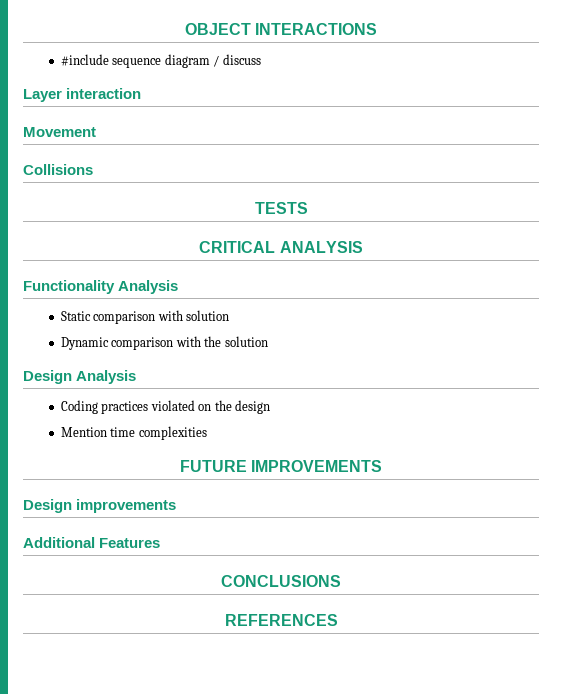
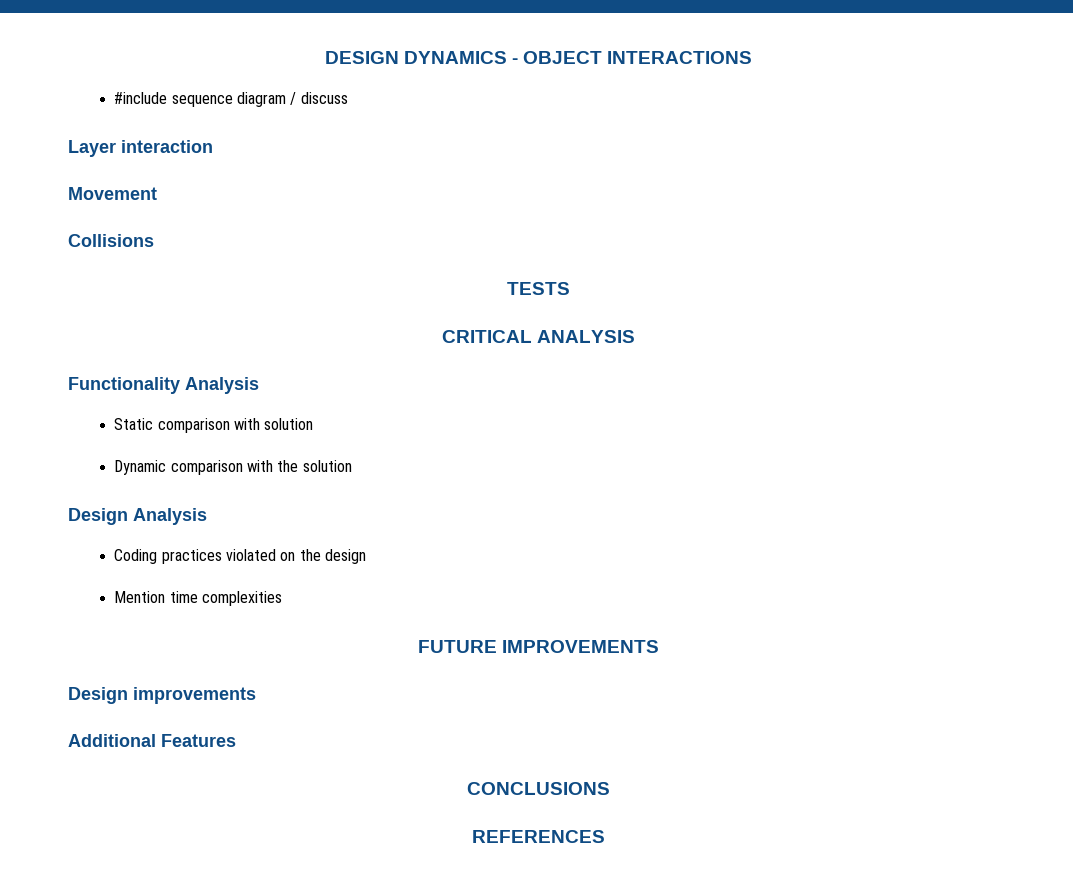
- OBJECT INTERACTIONS
+ DESIGN DYNAMICS - OBJECT INTERACTIONS

